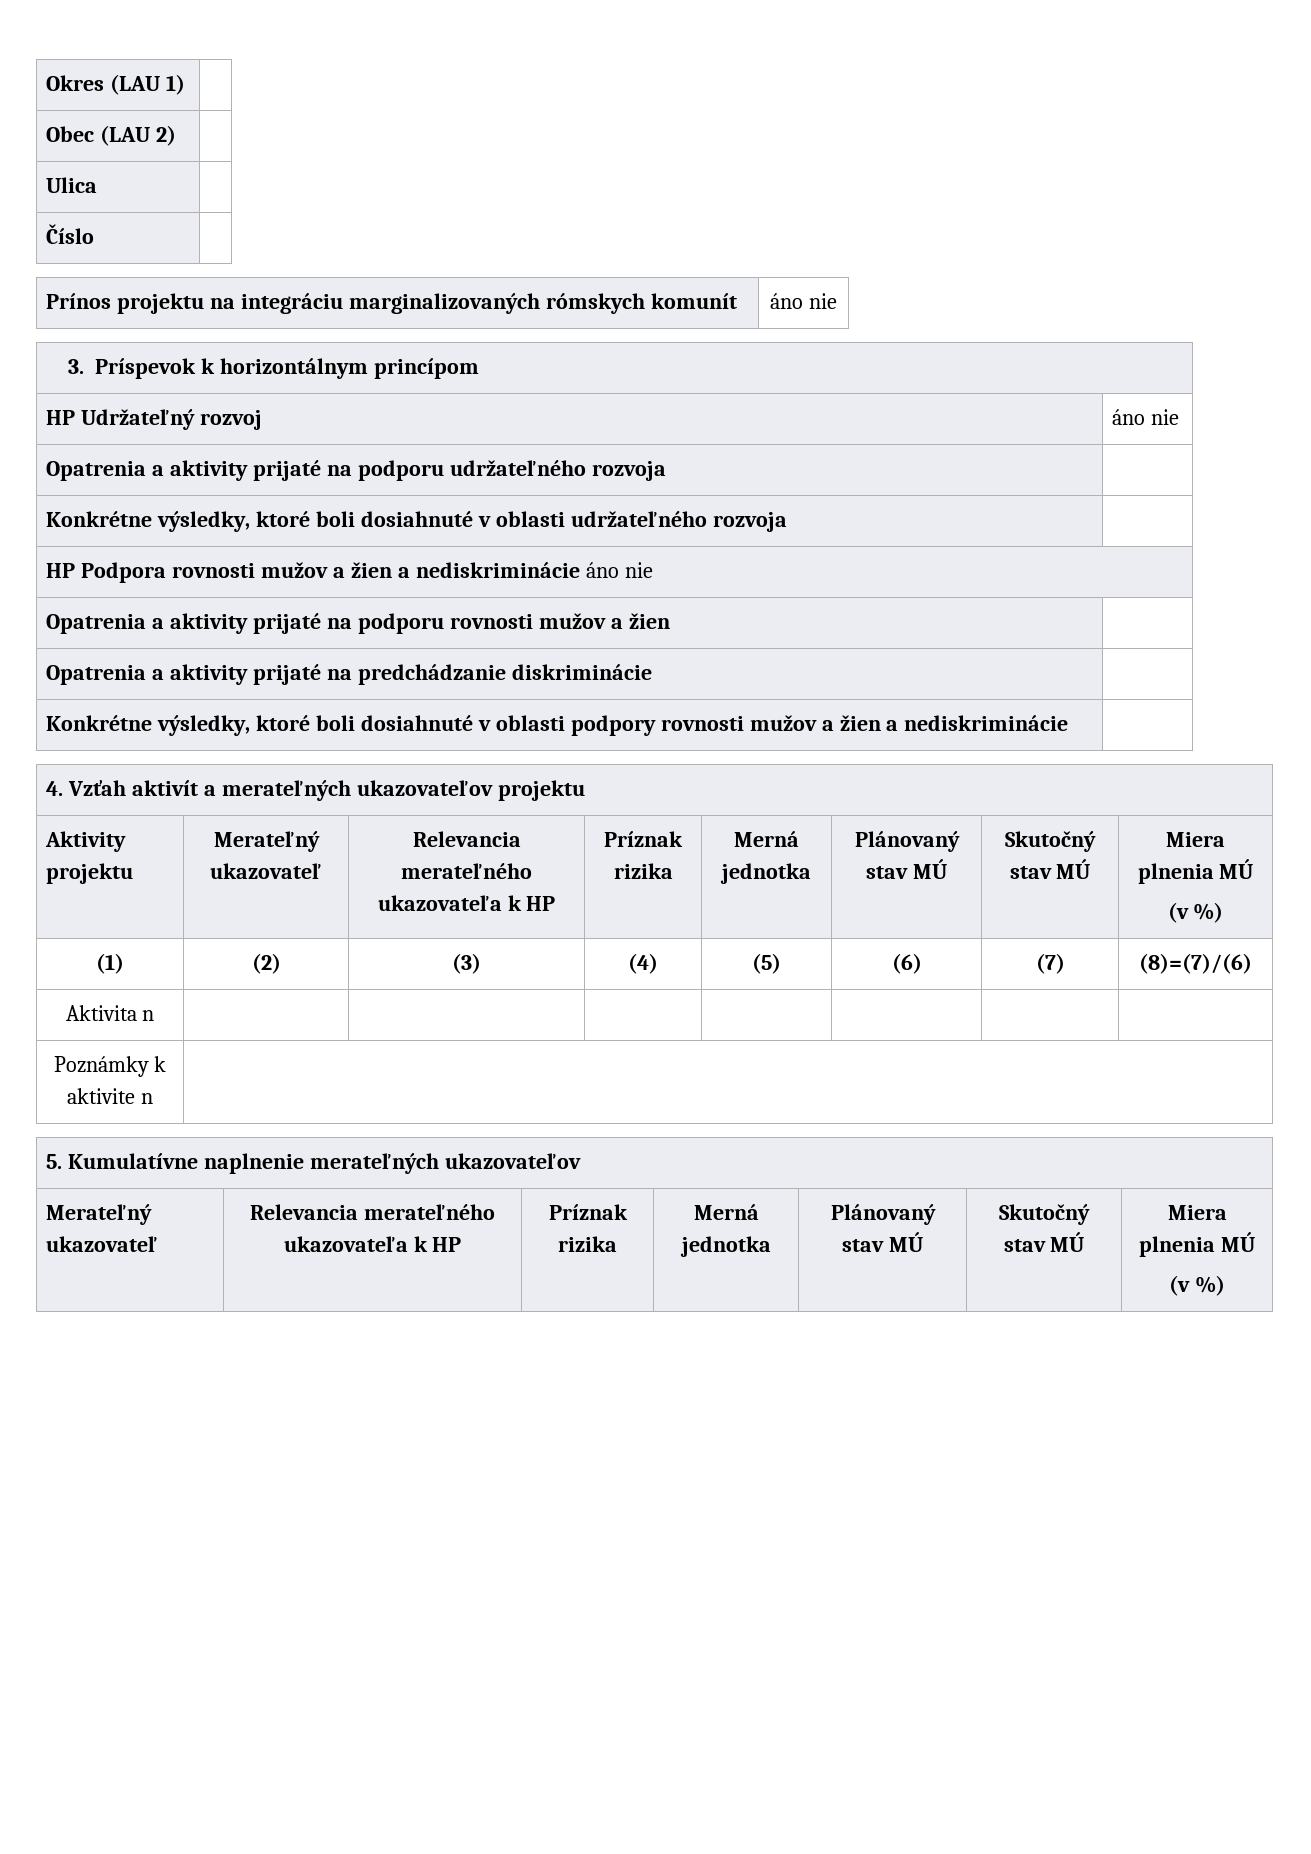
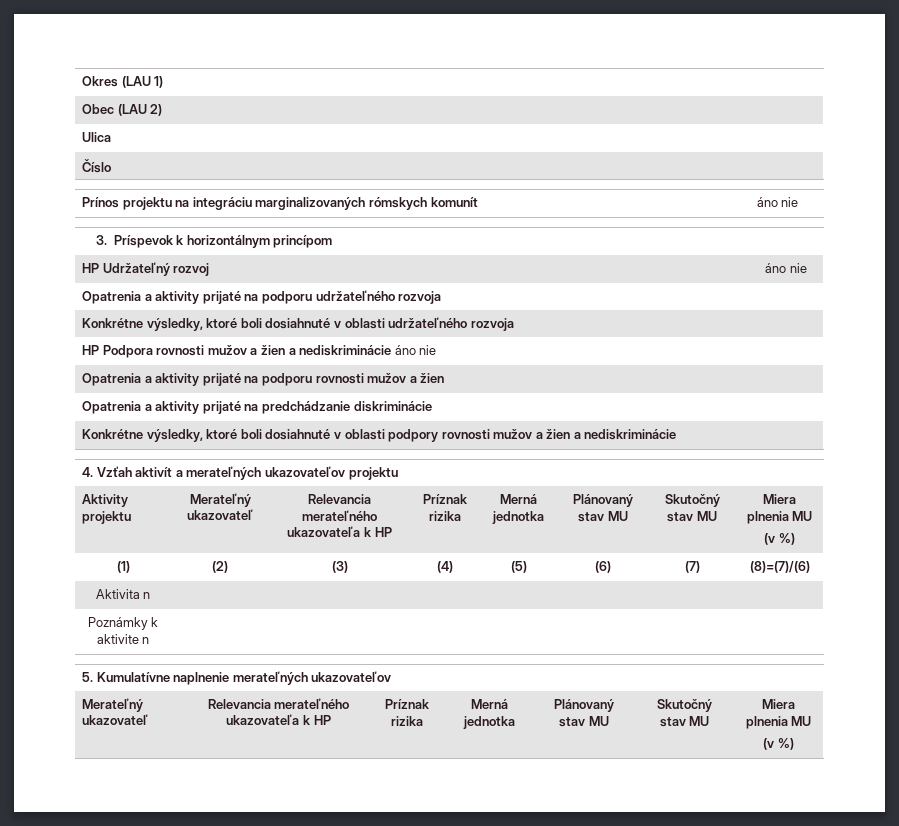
- Aktivity projektu | Merateľný ukazovateľ | Relevancia merateľného ukazovateľa k HP | Príznak rizika | Merná jednotka | Plánovaný stav MÚ | Skutočný stav MÚ | Miera plnenia MÚ
+ Aktivity projektu | Merateľný ukazovateľ | Relevancia merateľného ukazovateľa k HP | Príznak rizika | Merná jednotka | Plánovaný stav MU | Skutočný stav MU | Miera plnenia MU
  5. Kumulatívne naplnenie merateľných ukazovateľov
- Merateľný ukazovateľ | Relevancia merateľného ukazovateľa k HP | Príznak rizika | Merná jednotka | Plánovaný stav MÚ | Skutočný stav MÚ | Miera plnenia MÚ
+ Merateľný ukazovateľ | Relevancia merateľného ukazovateľa k HP | Príznak rizika | Merná jednotka | Plánovaný stav MU | Skutočný stav MU | Miera plnenia MU

